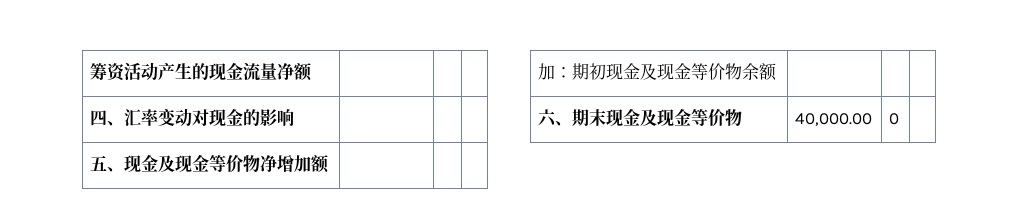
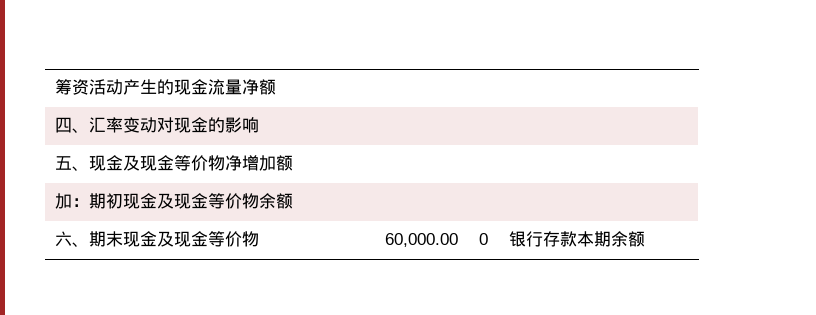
- 六、期末现金及现金等价物 | 40,000.00 | 0 |
+ 六、期末现金及现金等价物 | 60,000.00 | 0 | 银行存款本期余额

